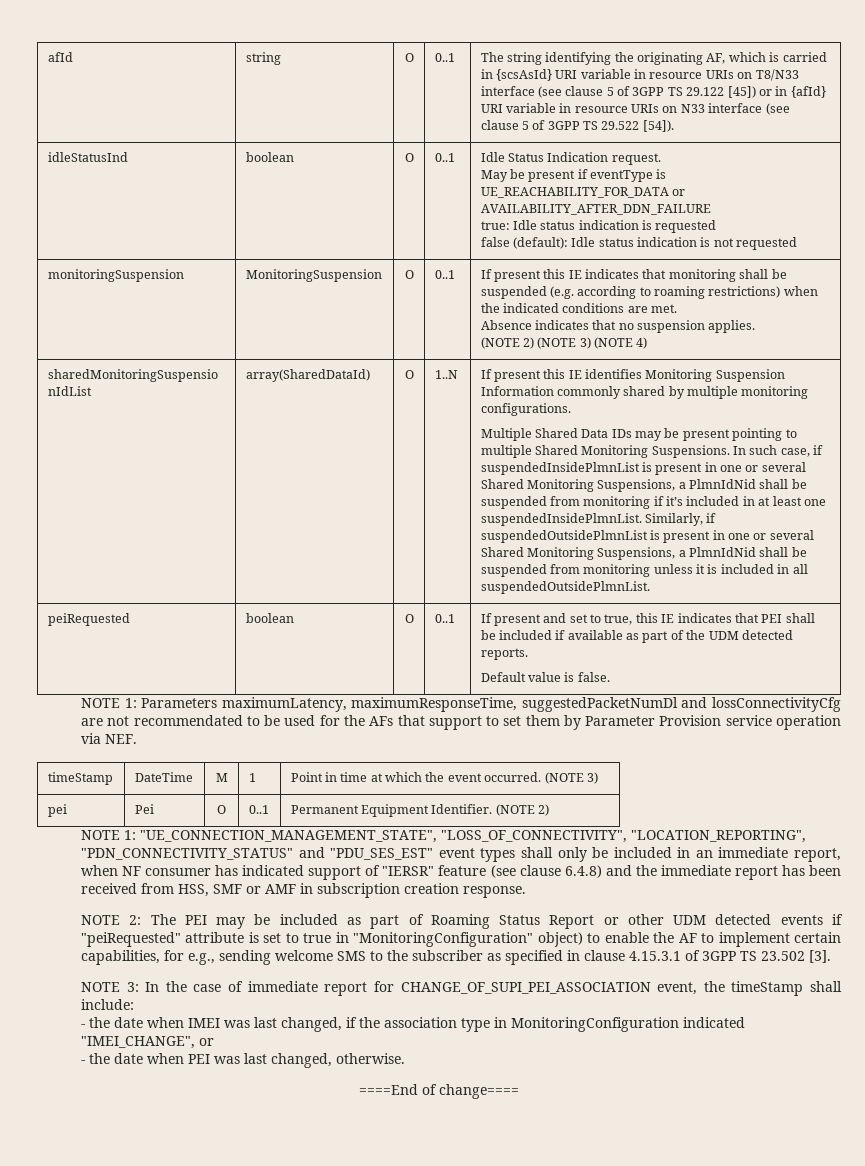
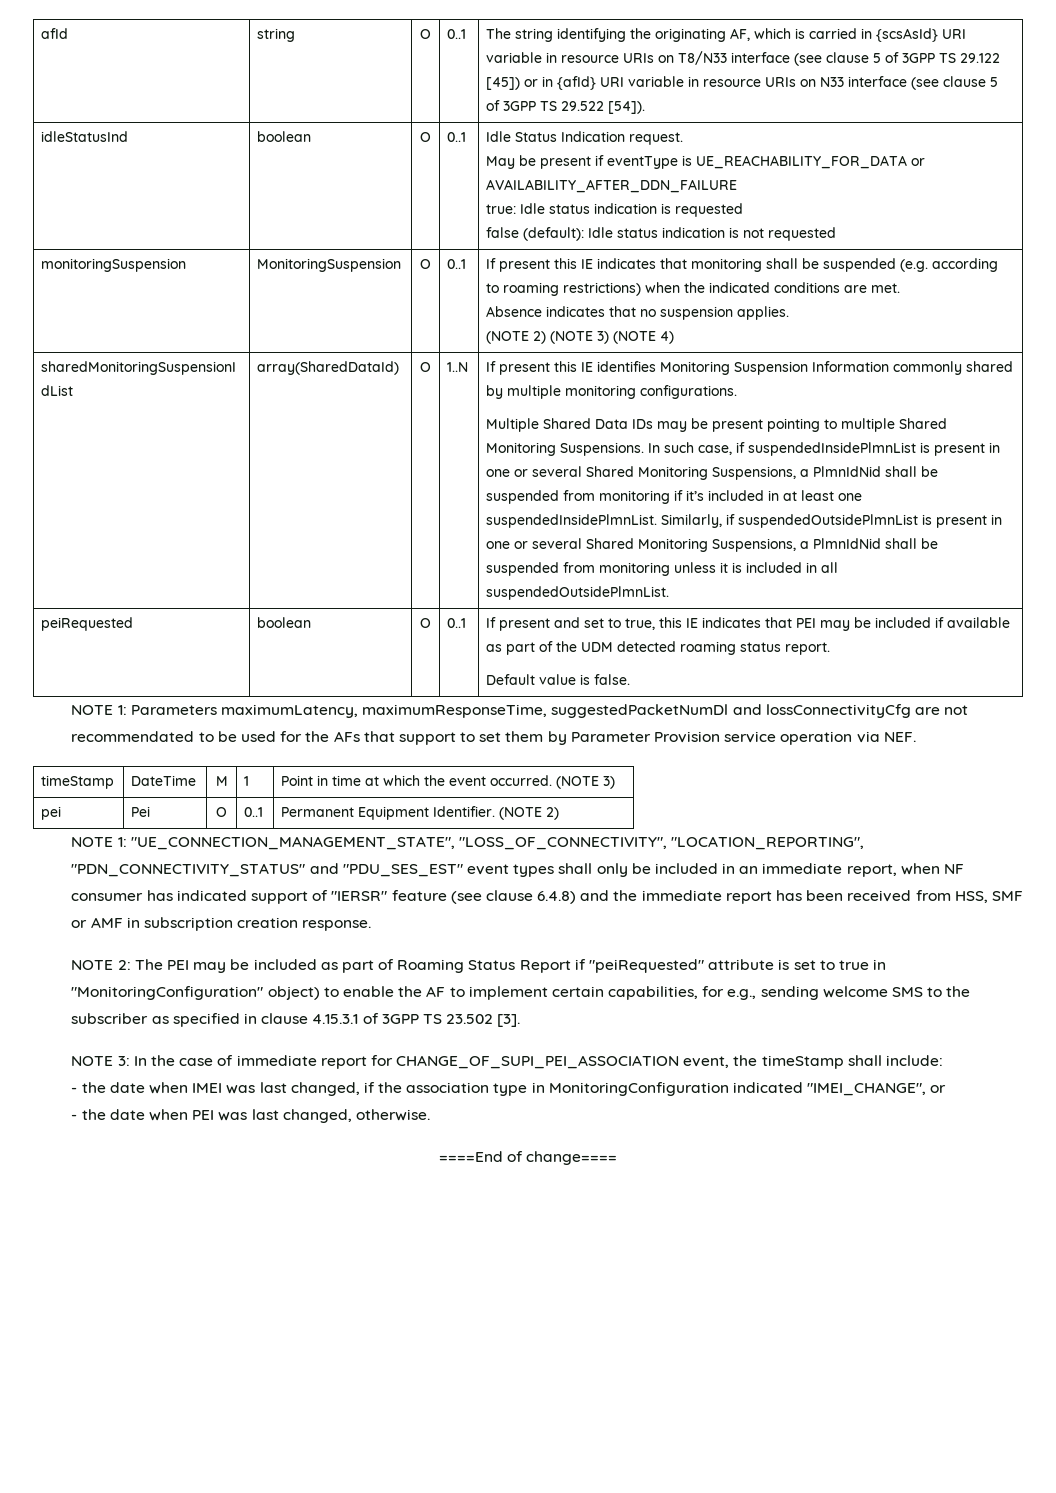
- peiRequested | boolean | O | 0..1 | If present and set to true, this IE indicates that PEI shall be included if available as part of the UDM detected reports.
+ peiRequested | boolean | O | 0..1 | If present and set to true, this IE indicates that PEI may be included if available as part of the UDM detected roaming status report.
- NOTE 2: The PEI may be included as part of Roaming Status Report or other UDM detected events if "peiRequested" attribute is set to true in "MonitoringConfiguration" object) to enable the AF to implement certain capabilities, for e.g., sending welcome SMS to the subscriber as specified in clause 4.15.3.1 of 3GPP TS 23.502 [3].
+ NOTE 2: The PEI may be included as part of Roaming Status Report if "peiRequested" attribute is set to true in "MonitoringConfiguration" object) to enable the AF to implement certain capabilities, for e.g., sending welcome SMS to the subscriber as specified in clause 4.15.3.1 of 3GPP TS 23.502 [3].

